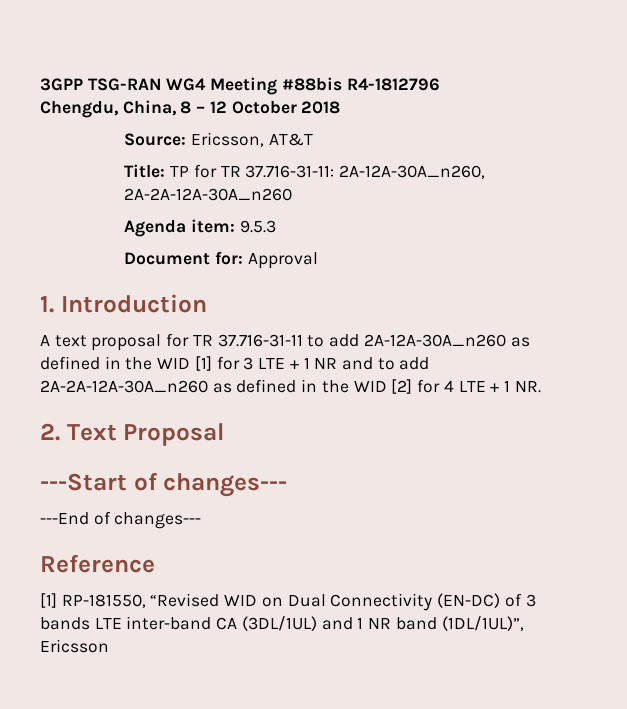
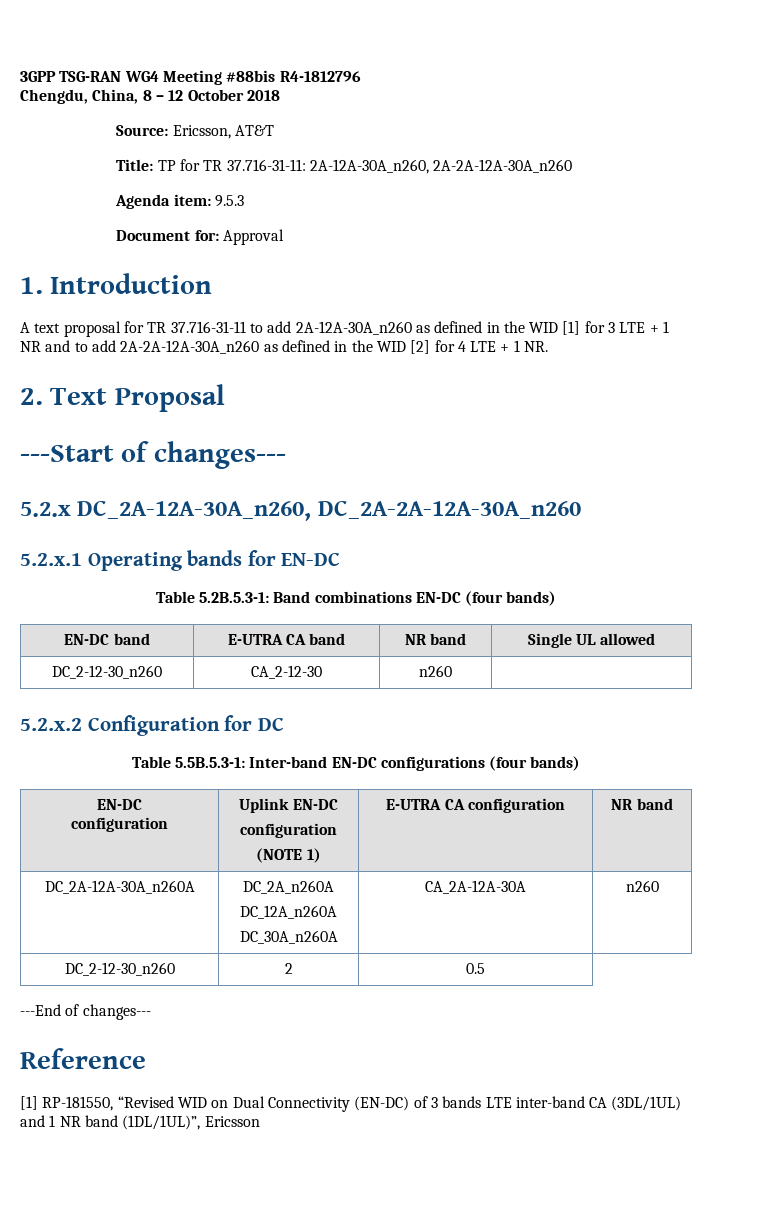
+ 5.2.x DC_2A-12A-30A_n260, DC_2A-2A-12A-30A_n260
+ 5.2.x.1 Operating bands for EN-DC
+ Table 5.2B.5.3-1: Band combinations EN-DC (four bands)
+ EN-DC band | E-UTRA CA band | NR band | Single UL allowed
+ DC_2-12-30_n260 | CA_2-12-30 | n260 |
+ 5.2.x.2 Configuration for DC
+ Table 5.5B.5.3-1: Inter-band EN-DC configurations (four bands)
+ EN-DC
+ configuration | Uplink EN-DC
+ configuration
+ (NOTE 1) | E-UTRA CA configuration | NR band
+ DC_2A-12A-30A_n260A | DC_2A_n260A
+ DC_12A_n260A
+ DC_30A_n260A | CA_2A-12A-30A | n260
+ DC_2-12-30_n260 | 2 | 0.5

